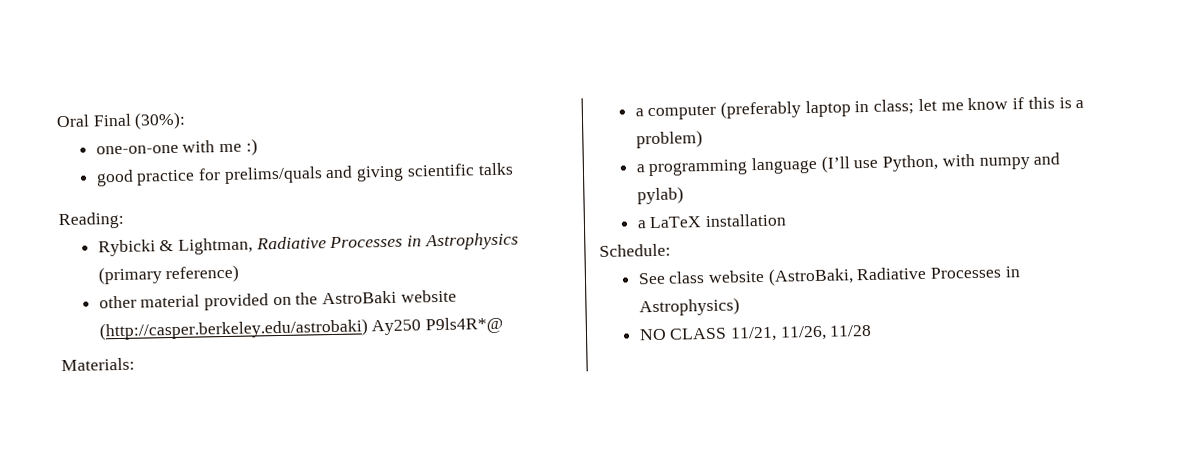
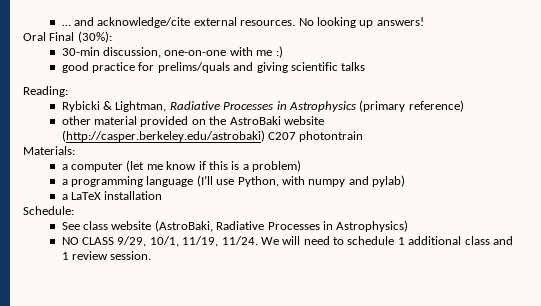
+ … and acknowledge/cite external resources. No looking up answers!
- one-on-one with me :)
+ 30-min discussion, one-on-one with me :)
- other material provided on the AstroBaki website (http://casper.berkeley.edu/astrobaki) Ay250 P9ls4R*@
+ other material provided on the AstroBaki website (http://casper.berkeley.edu/astrobaki) C207 photontrain
- a computer (preferably laptop in class; let me know if this is a problem)
+ a computer (let me know if this is a problem)
- NO CLASS 11/21, 11/26, 11/28
+ NO CLASS 9/29, 10/1, 11/19, 11/24. We will need to schedule 1 additional class and 1 review session.

